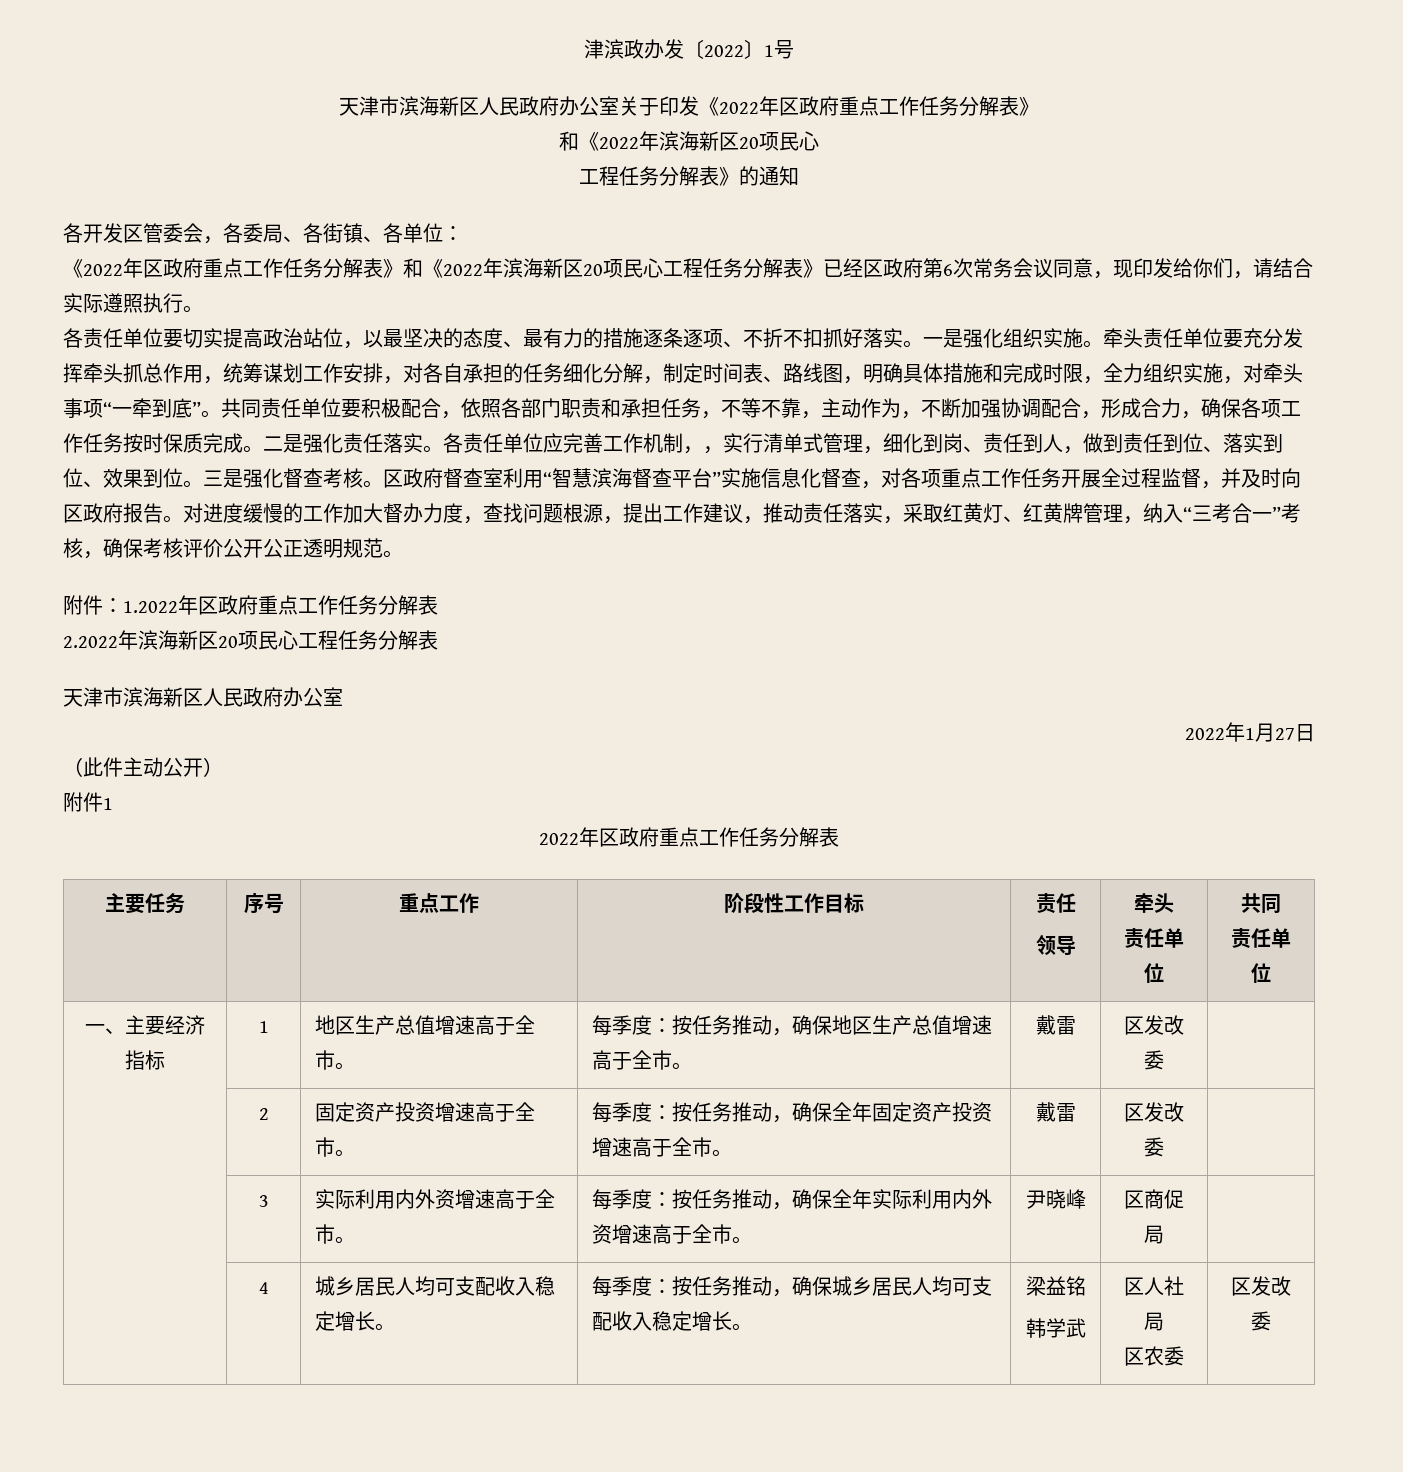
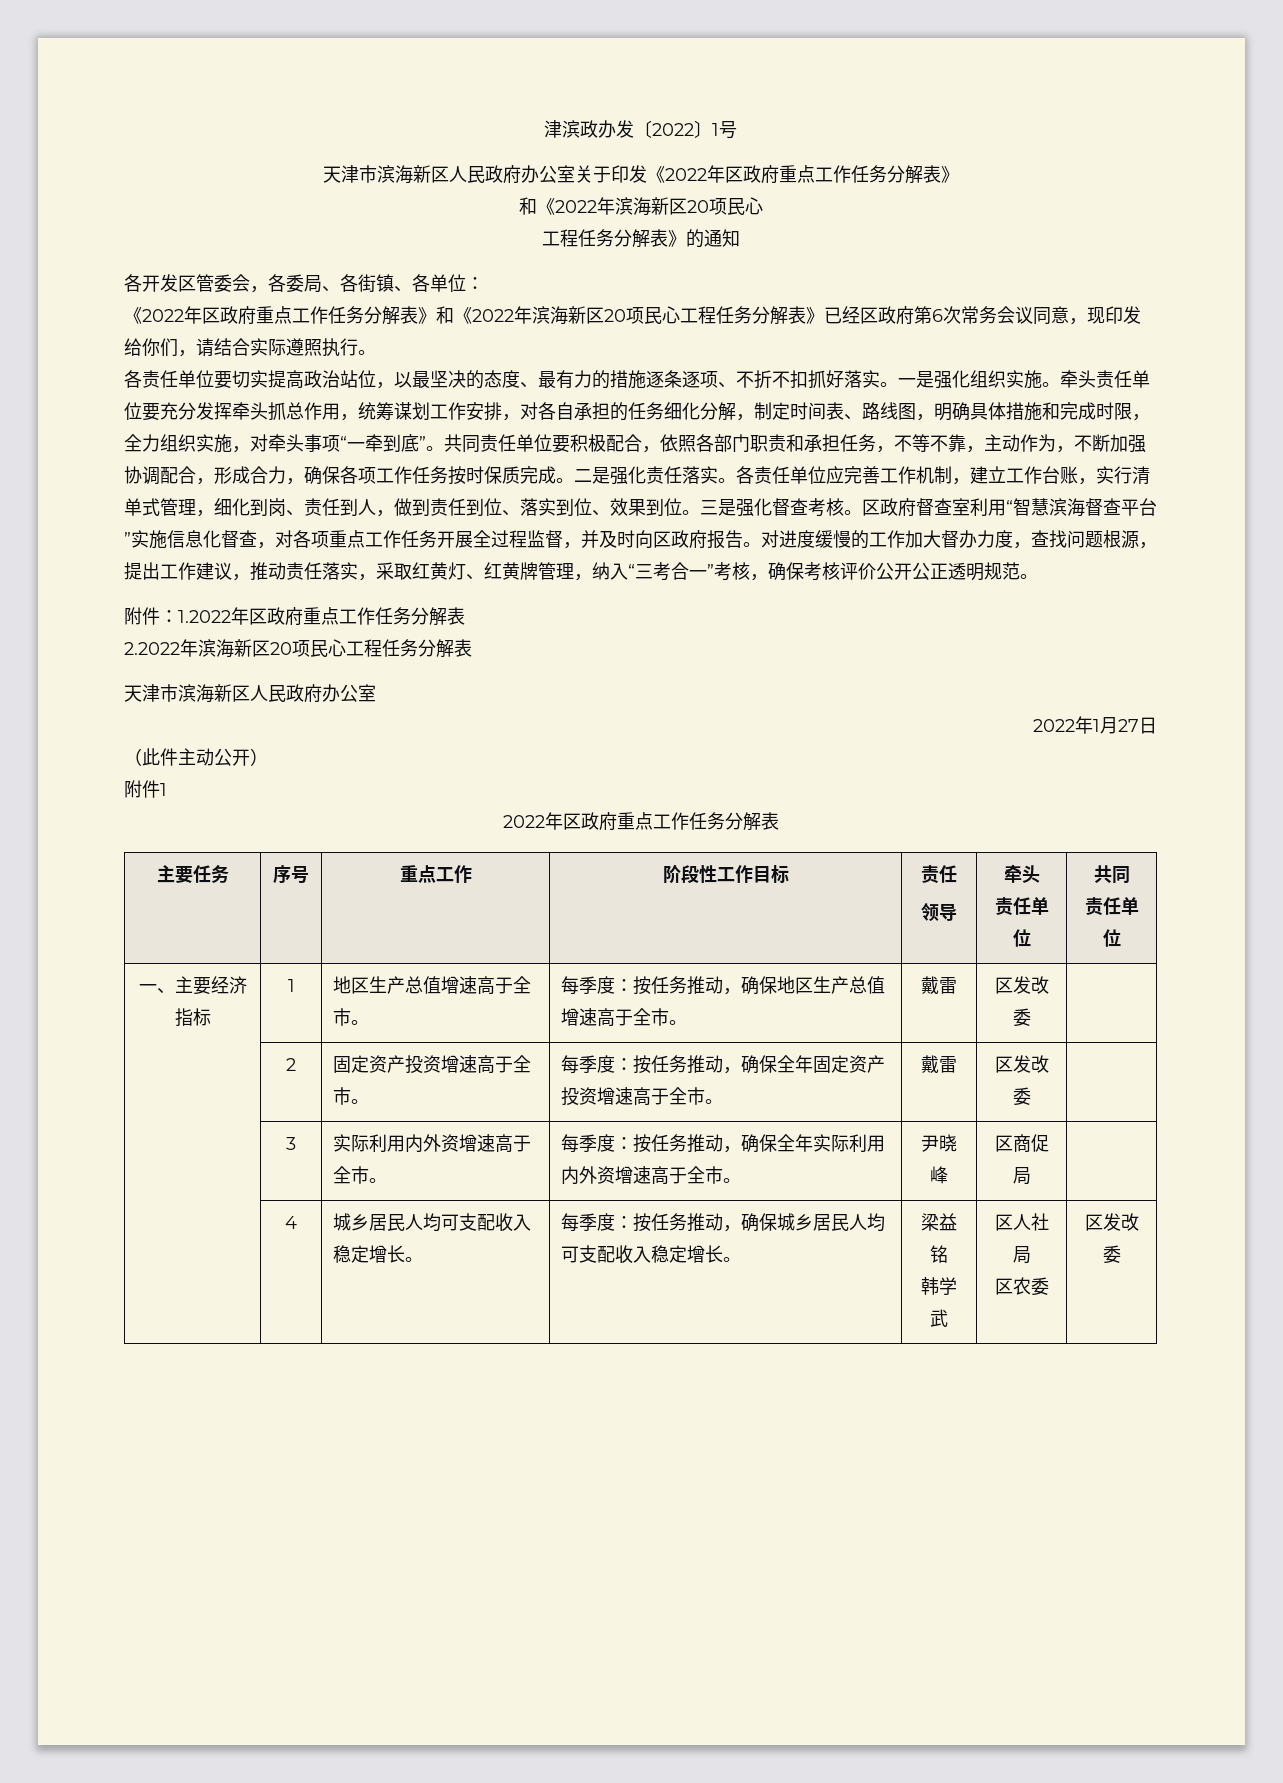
- 各责任单位应完善工作机制，，实行清单式管理，细化到岗、责任到人，做到责任到位、落实到位、效果到位。
+ 各责任单位应完善工作机制，建立工作台账，实行清单式管理，细化到岗、责任到人，做到责任到位、落实到位、效果到位。

